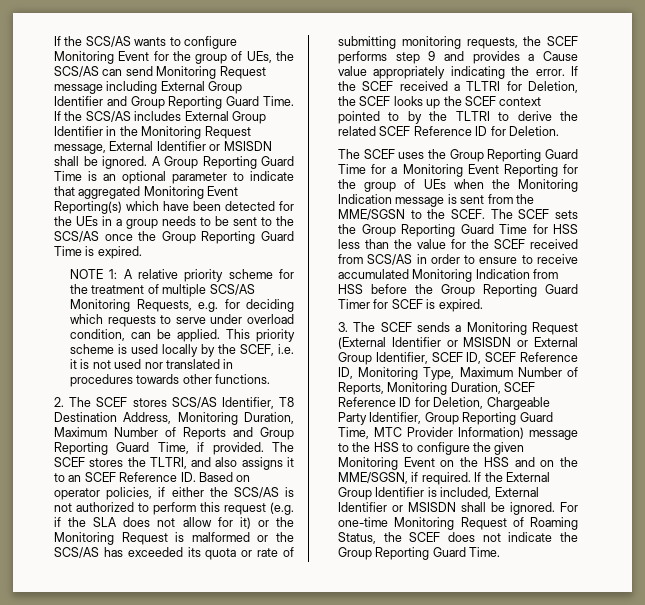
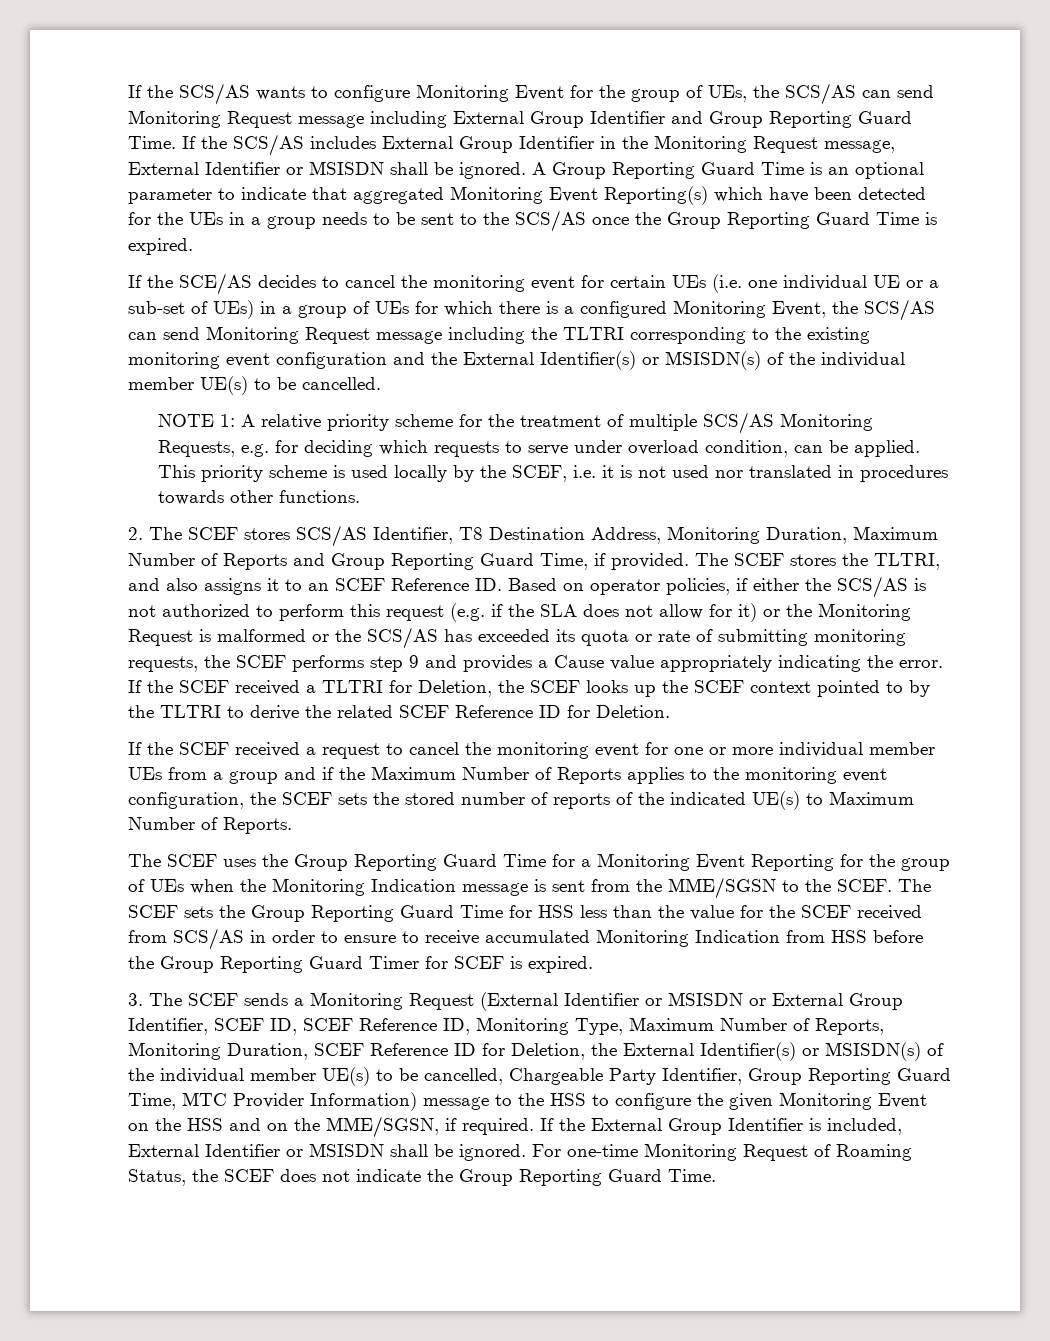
+ If the SCE/AS decides to cancel the monitoring event for certain UEs (i.e. one individual UE or a sub-set of UEs) in a group of UEs for which there is a configured Monitoring Event, the SCS/AS can send Monitoring Request message including the TLTRI corresponding to the existing monitoring event configuration and the External Identifier(s) or MSISDN(s) of the individual member UE(s) to be cancelled.
+ If the SCEF received a request to cancel the monitoring event for one or more individual member UEs from a group and if the Maximum Number of Reports applies to the monitoring event configuration, the SCEF sets the stored number of reports of the indicated UE(s) to Maximum Number of Reports.
- 3. The SCEF sends a Monitoring Request (External Identifier or MSISDN or External Group Identifier, SCEF ID, SCEF Reference ID, Monitoring Type, Maximum Number of Reports, Monitoring Duration, SCEF Reference ID for Deletion, Chargeable Party Identifier, Group Reporting Guard Time, MTC Provider Information) message to the HSS to configure the given Monitoring Event on the HSS and on the MME/SGSN, if required.
+ 3. The SCEF sends a Monitoring Request (External Identifier or MSISDN or External Group Identifier, SCEF ID, SCEF Reference ID, Monitoring Type, Maximum Number of Reports, Monitoring Duration, SCEF Reference ID for Deletion, the External Identifier(s) or MSISDN(s) of the individual member UE(s) to be cancelled, Chargeable Party Identifier, Group Reporting Guard Time, MTC Provider Information) message to the HSS to configure the given Monitoring Event on the HSS and on the MME/SGSN, if required.

